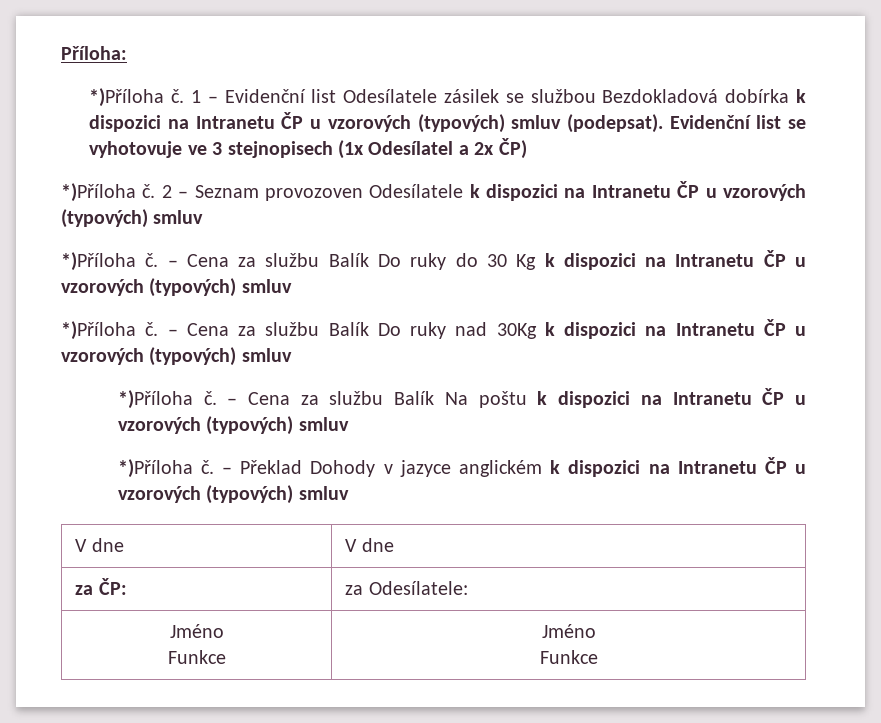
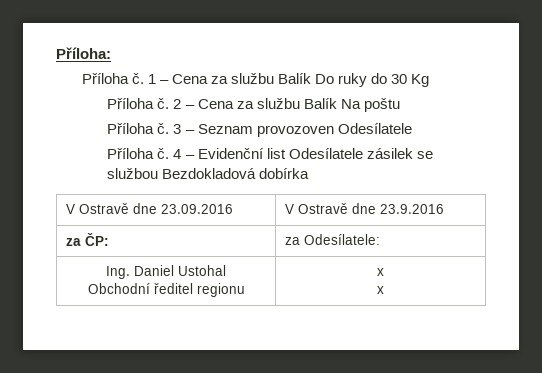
  Příloha:
- *)Příloha č.
+ Příloha č.
- 1 – Evidenční list Odesílatele zásilek se službou Bezdokladová dobírka k dispozici na Intranetu ČP u vzorových (typových) smluv (podepsat). Evidenční list se vyhotovuje ve 3 stejnopisech (1x Odesílatel a 2x ČP)
- *)Příloha č. 2 – Seznam provozoven Odesílatele k dispozici na Intranetu ČP u vzorových (typových) smluv
- *)Příloha č. – Cena za službu Balík Do ruky do 30 Kg k dispozici na Intranetu ČP u vzorových (typových) smluv
- *)Příloha č. – Cena za službu Balík Do ruky nad 30Kg k dispozici na Intranetu ČP u vzorových (typových) smluv
- *)Příloha č. – Cena za službu Balík Na poštu k dispozici na Intranetu ČP u vzorových (typových) smluv
- *)Příloha č. – Překlad Dohody v jazyce anglickém k dispozici na Intranetu ČP u vzorových (typových) smluv
- V dne | V dne
+ 1 – Cena za službu Balík Do ruky do 30 Kg
+ Příloha č. 2 – Cena za službu Balík Na poštu
+ Příloha č. 3 – Seznam provozoven Odesílatele
+ Příloha č. 4 – Evidenční list Odesílatele zásilek se službou Bezdokladová dobírka
+ V Ostravě dne 23.09.2016 | V Ostravě dne 23.9.2016
  za ČP: | za Odesílatele:
- Jméno
- Funkce | Jméno
- Funkce
+ Ing. Daniel Ustohal
+ Obchodní ředitel regionu | x
+ x

